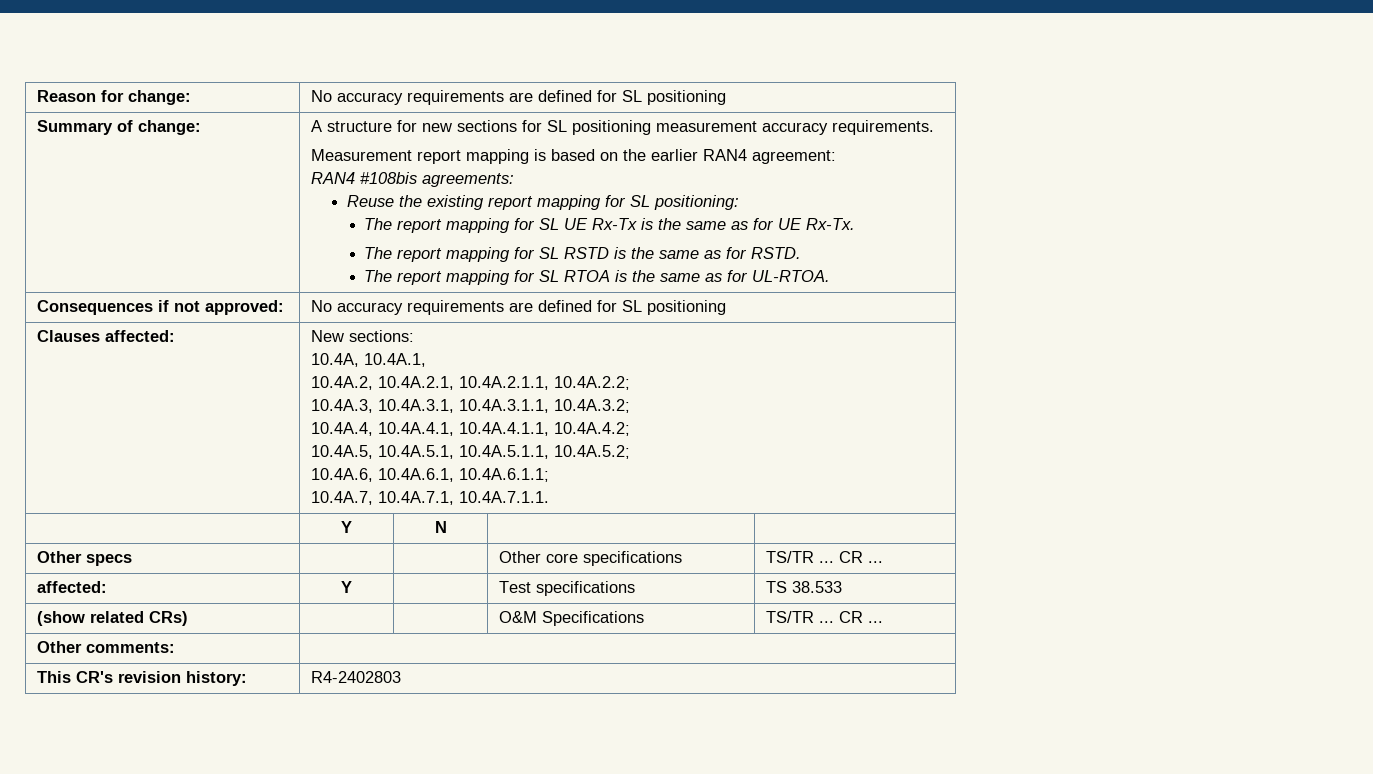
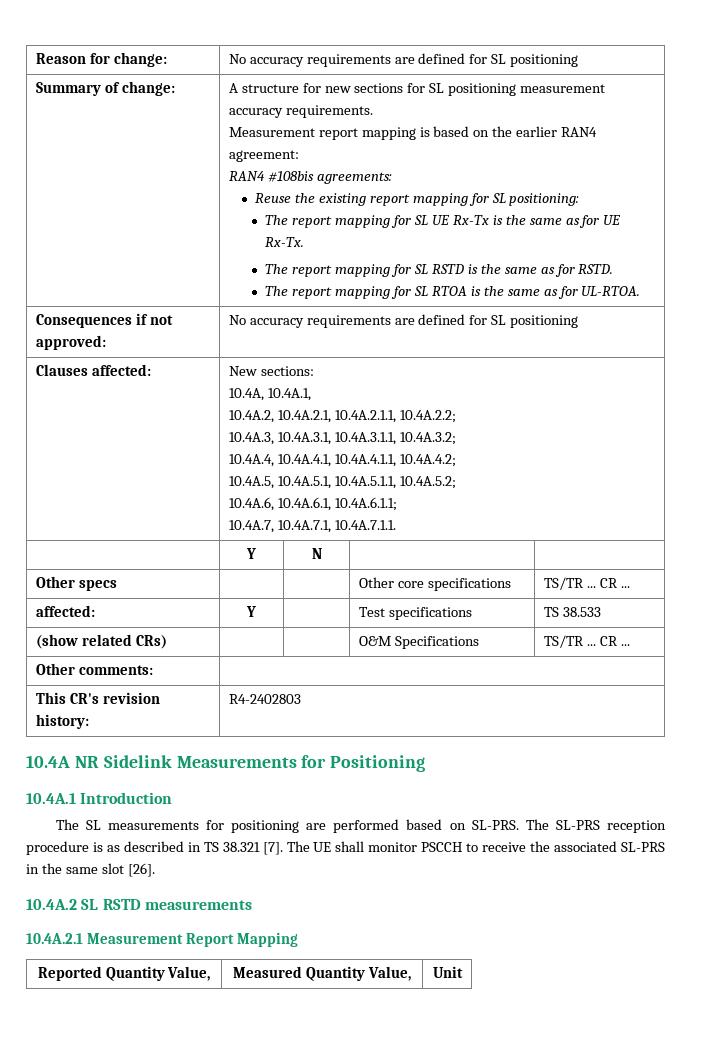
+ 10.4A NR Sidelink Measurements for Positioning
+ 10.4A.1 Introduction
+ The SL measurements for positioning are performed based on SL-PRS. The SL-PRS reception procedure is as described in TS 38.321 [7]. The UE shall monitor PSCCH to receive the associated SL-PRS in the same slot [26].
+ 10.4A.2 SL RSTD measurements
+ 10.4A.2.1 Measurement Report Mapping
+ Reported Quantity Value, | Measured Quantity Value, | Unit

